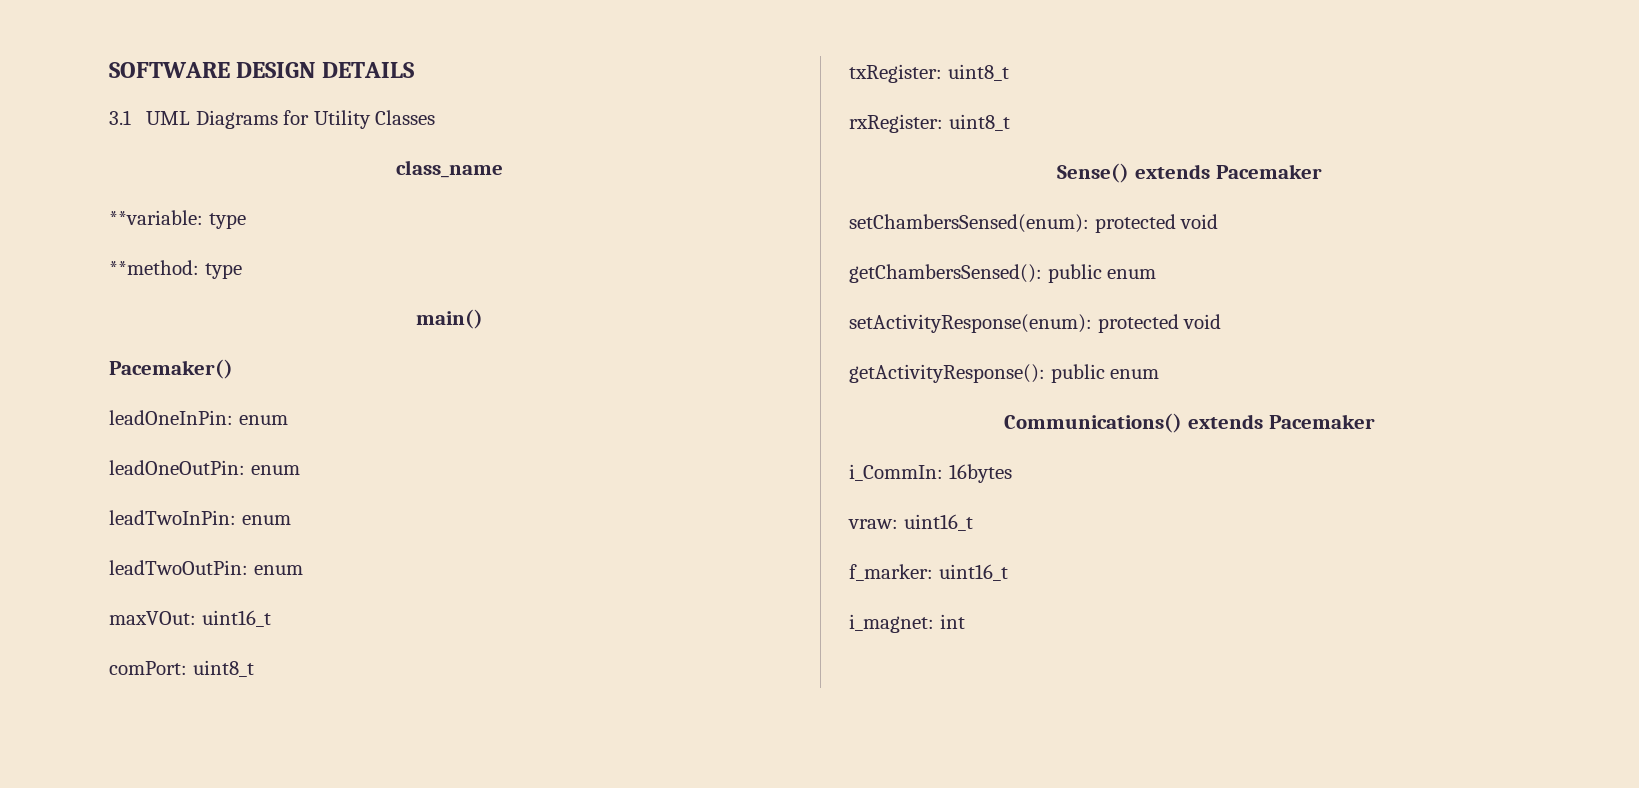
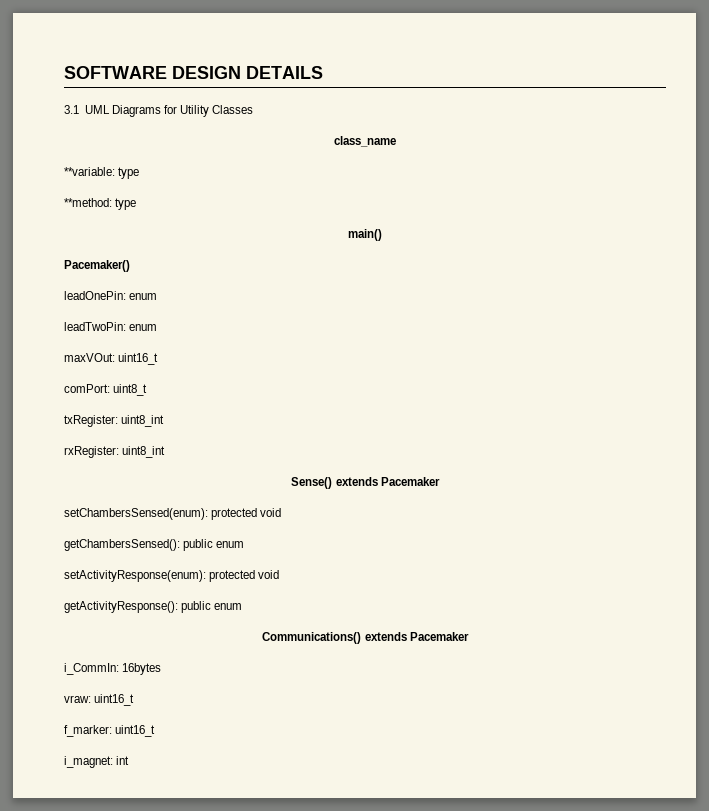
- leadOneInPin: enum
- leadOneOutPin: enum
- leadTwoInPin: enum
- leadTwoOutPin: enum
+ leadOnePin: enum
+ leadTwoPin: enum
- txRegister: uint8_t
+ txRegister: uint8_int
- rxRegister: uint8_t
+ rxRegister: uint8_int

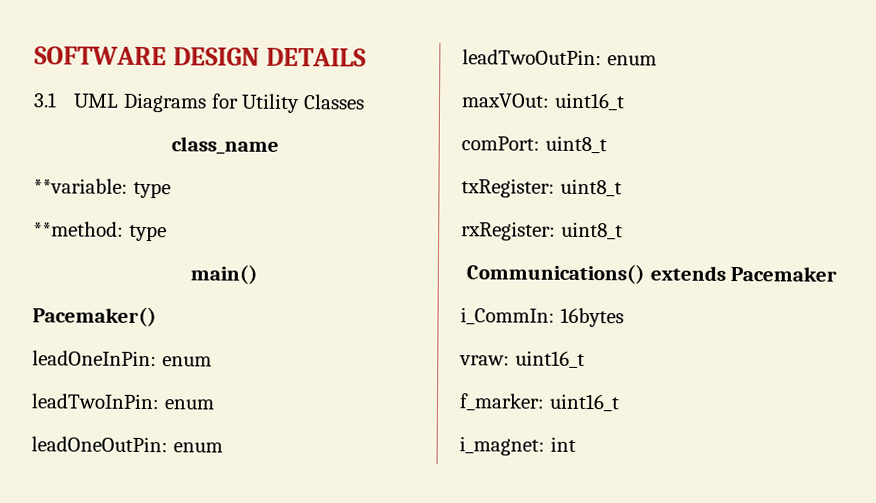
- leadOnePin: enum
- leadTwoPin: enum
+ leadOneInPin: enum
+ leadTwoInPin: enum
+ leadOneOutPin: enum
+ leadTwoOutPin: enum
- txRegister: uint8_int
+ txRegister: uint8_t
- rxRegister: uint8_int
- Sense() extends Pacemaker
- setChambersSensed(enum): protected void
- getChambersSensed(): public enum
- setActivityResponse(enum): protected void
- getActivityResponse(): public enum
+ rxRegister: uint8_t

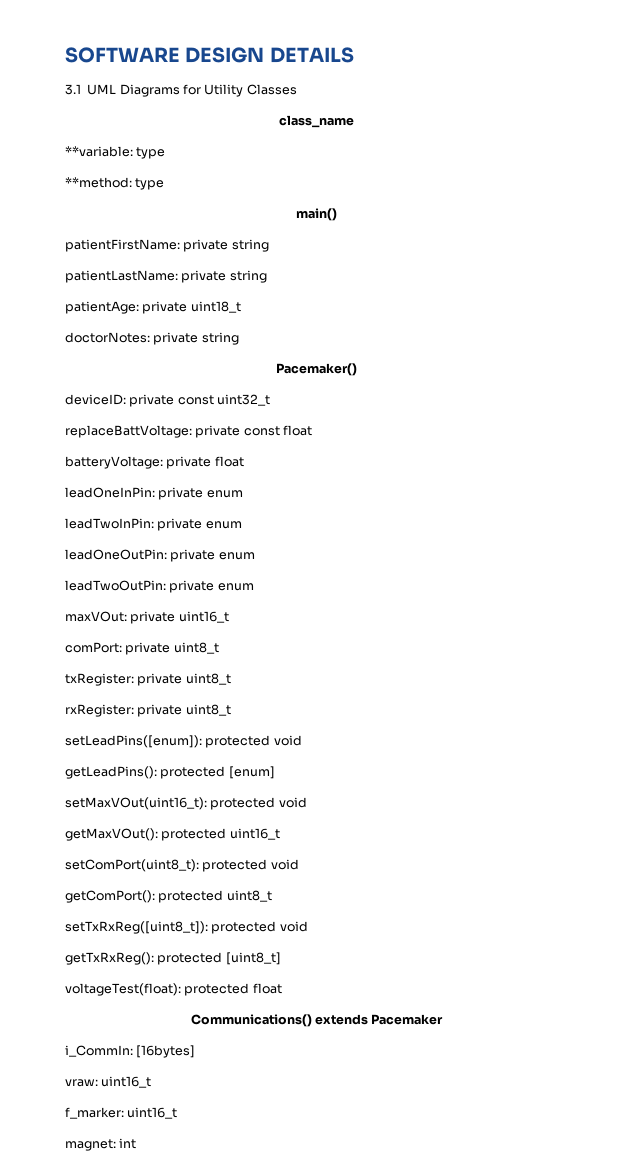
+ patientFirstName: private string
+ patientLastName: private string
+ patientAge: private uint18_t
+ doctorNotes: private string
  Pacemaker()
+ deviceID: private const uint32_t
+ replaceBattVoltage: private const float
+ batteryVoltage: private float
- leadOneInPin: enum
+ leadOneInPin: private enum
- leadTwoInPin: enum
+ leadTwoInPin: private enum
- leadOneOutPin: enum
+ leadOneOutPin: private enum
- leadTwoOutPin: enum
+ leadTwoOutPin: private enum
- maxVOut: uint16_t
+ maxVOut: private uint16_t
- comPort: uint8_t
+ comPort: private uint8_t
- txRegister: uint8_t
+ txRegister: private uint8_t
- rxRegister: uint8_t
+ rxRegister: private uint8_t
+ setLeadPins([enum]): protected void
+ getLeadPins(): protected [enum]
+ setMaxVOut(uint16_t): protected void
+ getMaxVOut(): protected uint16_t
+ setComPort(uint8_t): protected void
+ getComPort(): protected uint8_t
+ setTxRxReg([uint8_t]): protected void
+ getTxRxReg(): protected [uint8_t]
+ voltageTest(float): protected float
- i_CommIn: 16bytes
+ i_CommIn: [16bytes]
- i_magnet: int
+ magnet: int

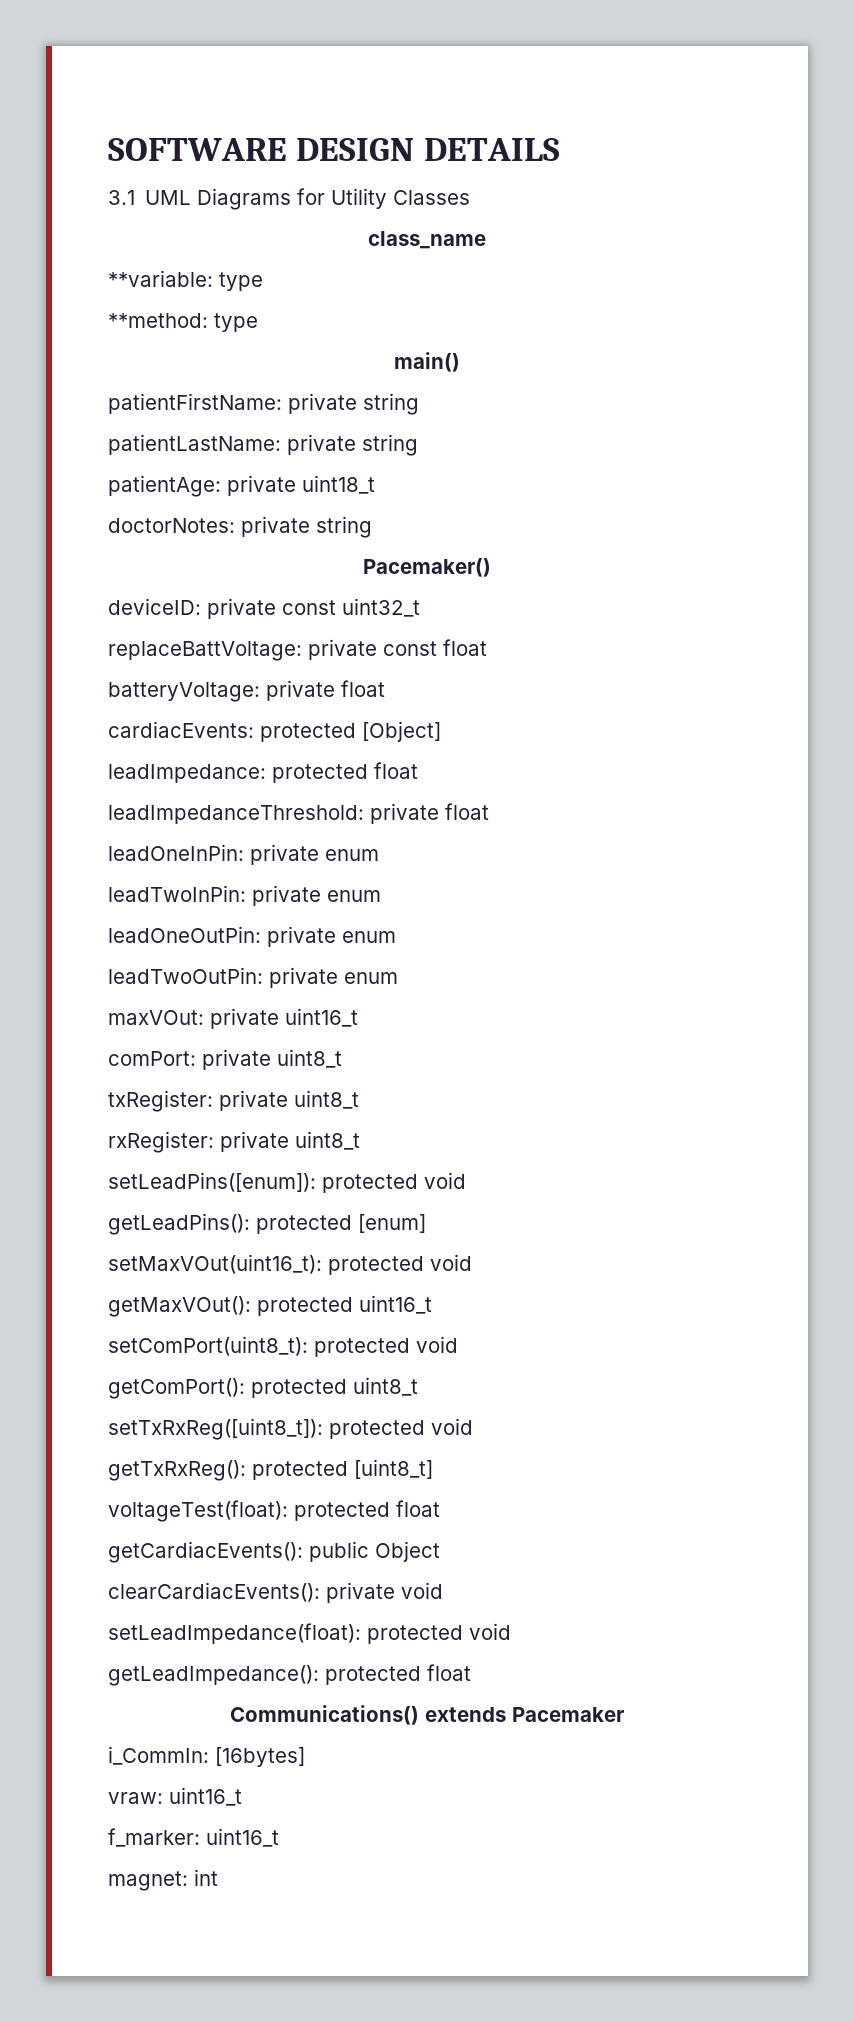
+ cardiacEvents: protected [Object]
+ leadImpedance: protected float
+ leadImpedanceThreshold: private float
+ getCardiacEvents(): public Object
+ clearCardiacEvents(): private void
+ setLeadImpedance(float): protected void
+ getLeadImpedance(): protected float

